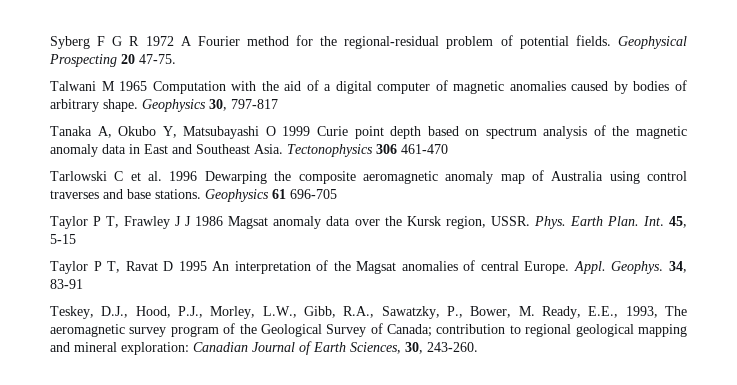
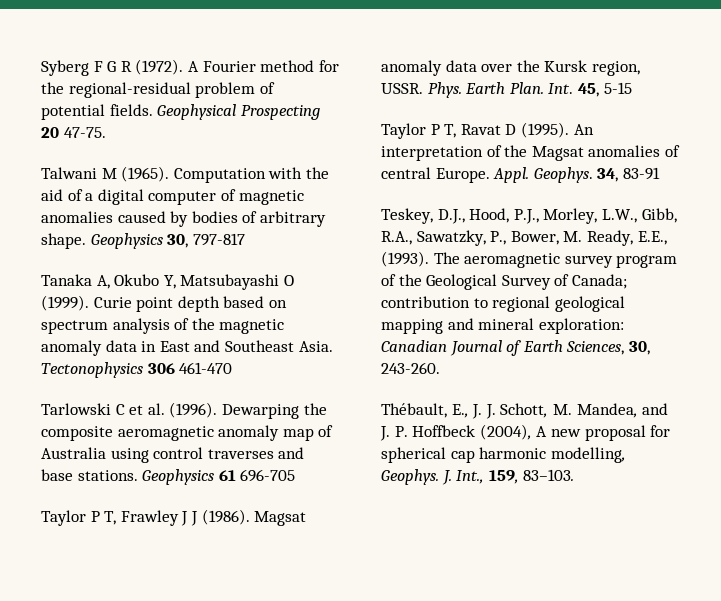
- Syberg F G R 1972 A Fourier method for the regional-residual problem of potential fields.
+ Syberg F G R (1972). A Fourier method for the regional-residual problem of potential fields.
- Talwani M 1965 Computation with the aid of a digital computer of magnetic anomalies caused by bodies of arbitrary shape.
+ Talwani M (1965). Computation with the aid of a digital computer of magnetic anomalies caused by bodies of arbitrary shape.
- Tanaka A, Okubo Y, Matsubayashi O 1999 Curie point depth based on spectrum analysis of the magnetic anomaly data in East and Southeast Asia.
+ Tanaka A, Okubo Y, Matsubayashi O (1999). Curie point depth based on spectrum analysis of the magnetic anomaly data in East and Southeast Asia.
- Tarlowski C et al. 1996 Dewarping the composite aeromagnetic anomaly map of Australia using control traverses and base stations.
+ Tarlowski C et al. (1996). Dewarping the composite aeromagnetic anomaly map of Australia using control traverses and base stations.
- Taylor P T, Frawley J J 1986 Magsat anomaly data over the Kursk region, USSR.
+ Taylor P T, Frawley J J (1986). Magsat anomaly data over the Kursk region, USSR.
- Taylor P T, Ravat D 1995 An interpretation of the Magsat anomalies of central Europe.
+ Taylor P T, Ravat D (1995). An interpretation of the Magsat anomalies of central Europe.
- Teskey, D.J., Hood, P.J., Morley, L.W., Gibb, R.A., Sawatzky, P., Bower, M. Ready, E.E., 1993, The aeromagnetic survey program of the Geological Survey of Canada; contribution to regional geological mapping and mineral exploration: Canadian Journal of Earth Sciences, 30, 243-260.
+ Teskey, D.J., Hood, P.J., Morley, L.W., Gibb, R.A., Sawatzky, P., Bower, M. Ready, E.E., (1993). The aeromagnetic survey program of the Geological Survey of Canada; contribution to regional geological mapping and mineral exploration: Canadian Journal of Earth Sciences, 30, 243-260.
+ Thébault, E., J. J. Schott, M. Mandea, and J. P. Hoffbeck (2004), A new proposal for spherical cap harmonic modelling, Geophys. J. Int., 159, 83–103.

